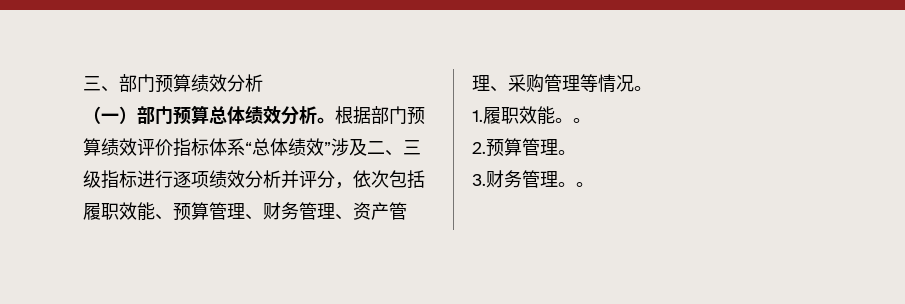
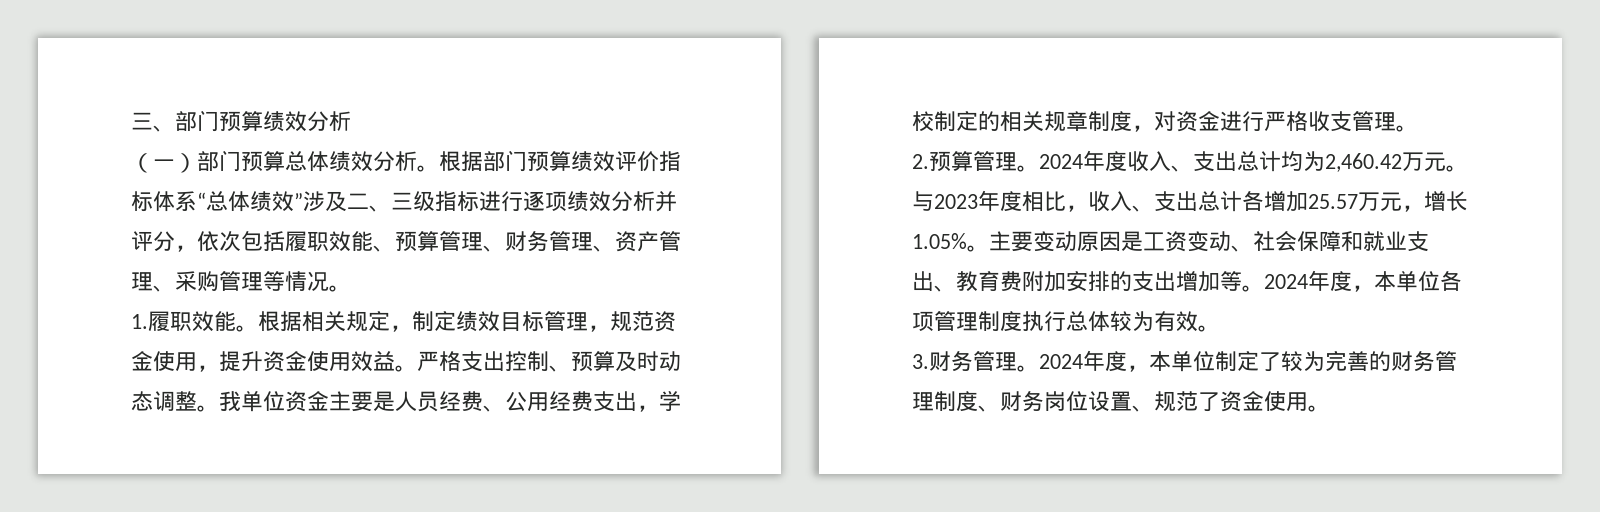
- 1.履职效能。。
- 2.预算管理。
- 3.财务管理。。
+ 1.履职效能。根据相关规定，制定绩效目标管理，规范资金使用，提升资金使用效益。严格支出控制、预算及时动态调整。我单位资金主要是人员经费、公用经费支出，学校制定的相关规章制度，对资金进行严格收支管理。
+ 2.预算管理。2024年度收入、支出总计均为2,460.42万元。与2023年度相比，收入、支出总计各增加25.57万元，增长1.05%。主要变动原因是工资变动、社会保障和就业支出、教育费附加安排的支出增加等。2024年度，本单位各项管理制度执行总体较为有效。
+ 3.财务管理。2024年度，本单位制定了较为完善的财务管理制度、财务岗位设置、规范了资金使用。

